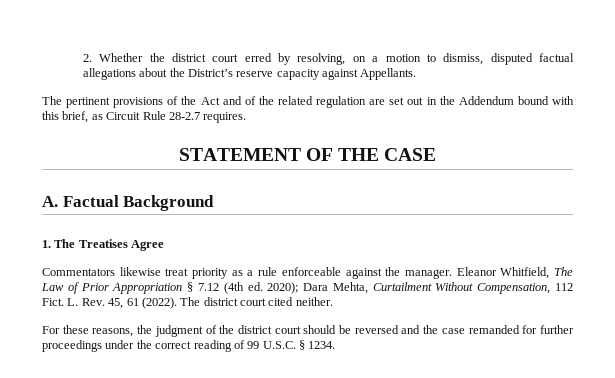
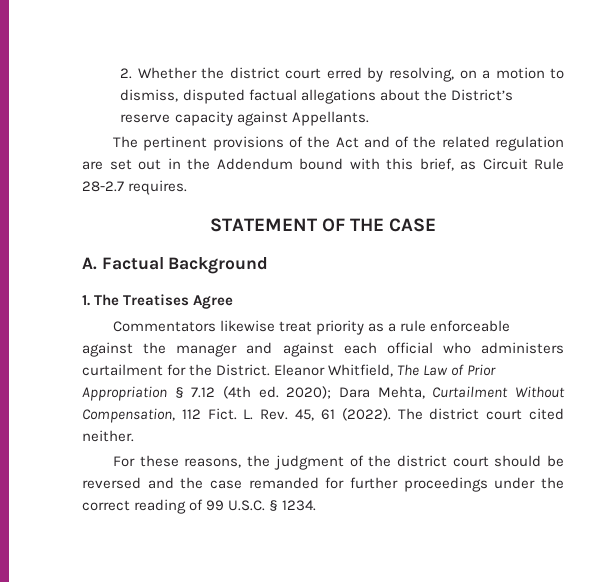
- Commentators likewise treat priority as a rule enforceable against the manager.
+ Commentators likewise treat priority as a rule enforceable against the manager and against each official who administers curtailment for the District.

